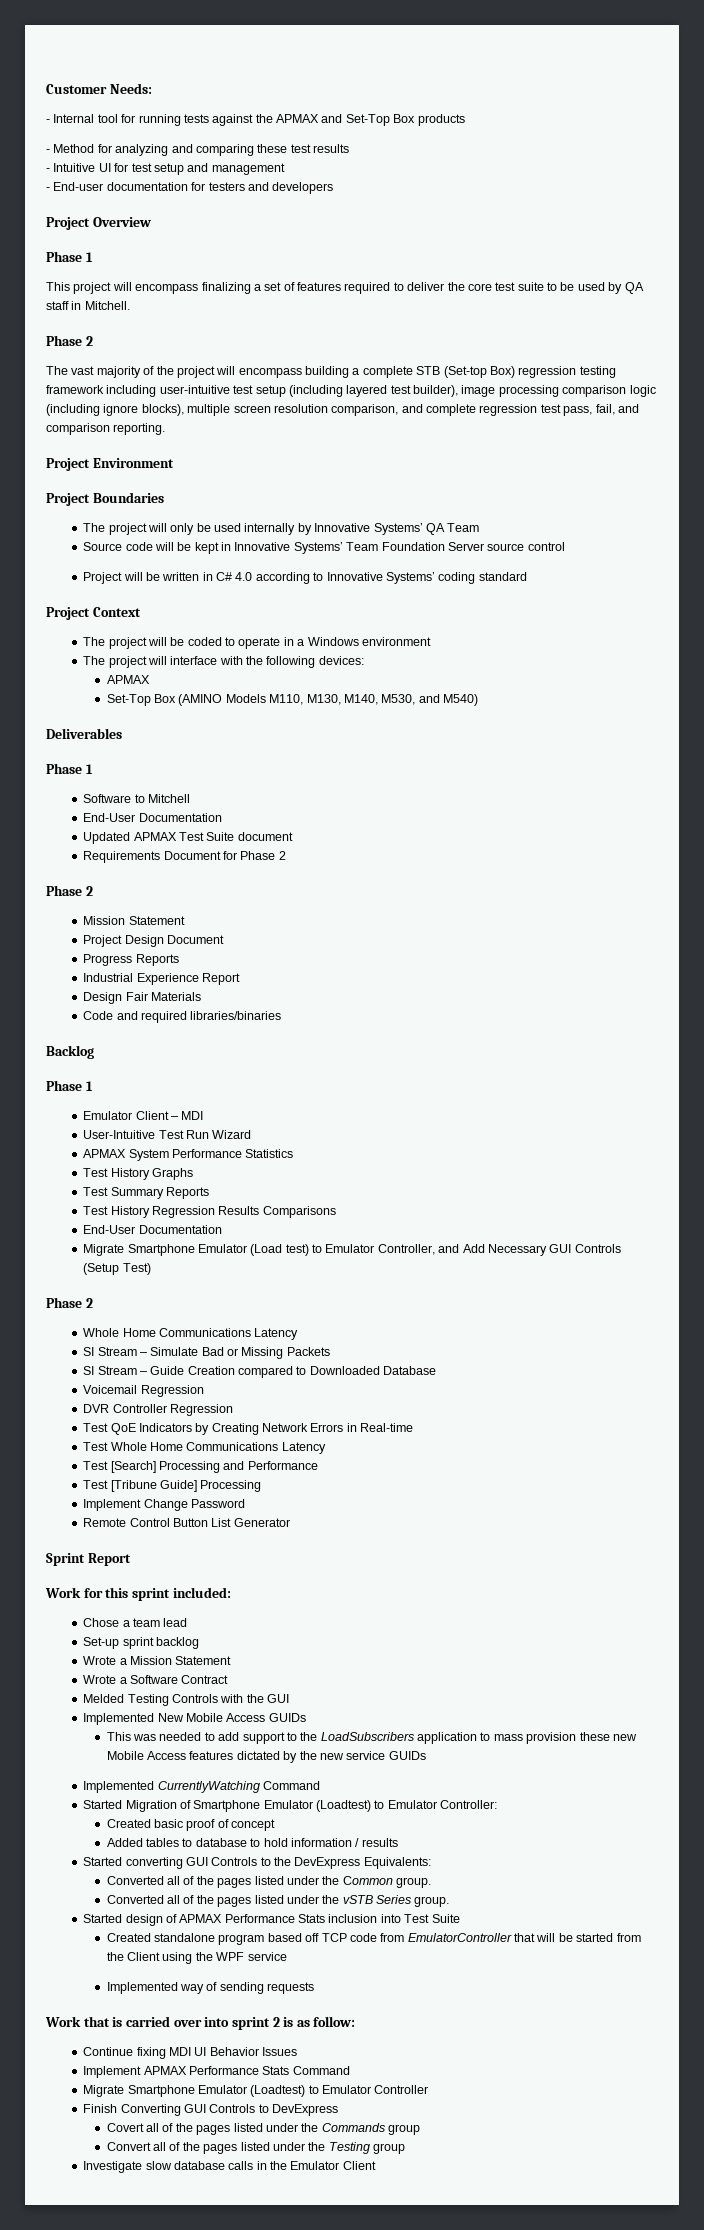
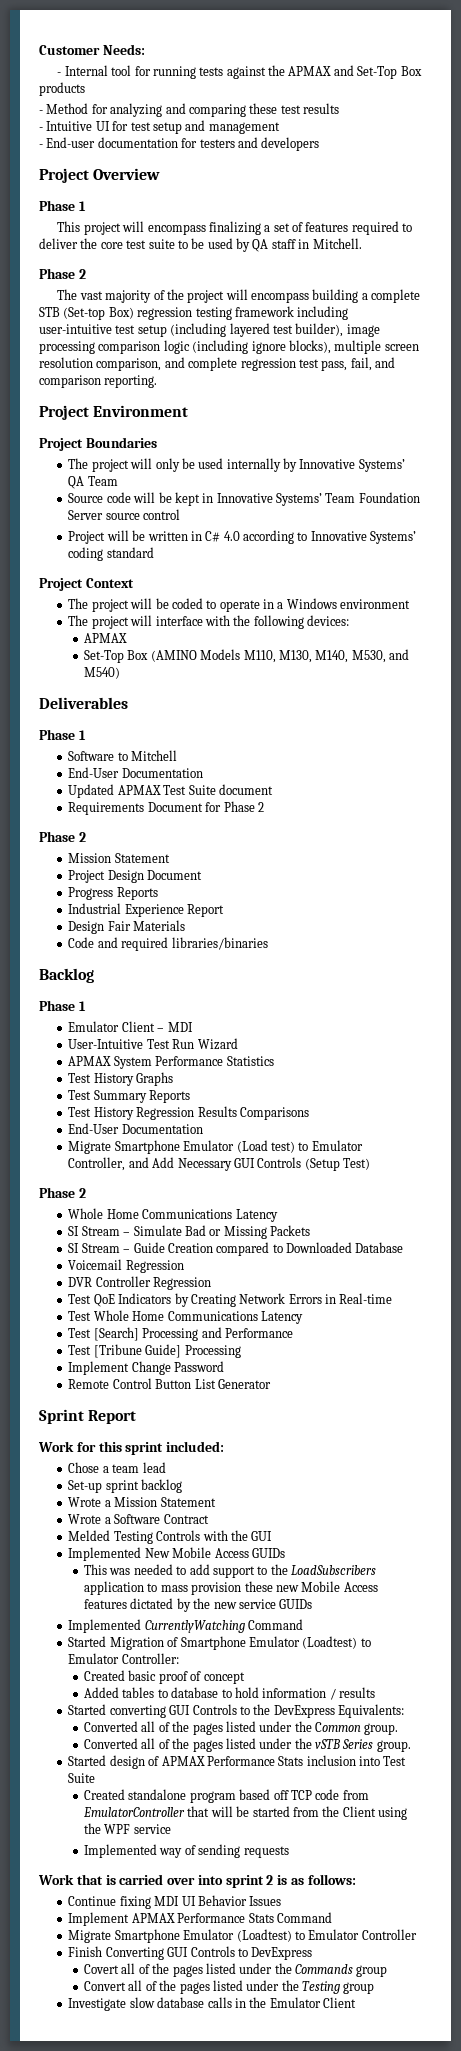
- Work that is carried over into sprint 2 is as follow:
+ Work that is carried over into sprint 2 is as follows:

